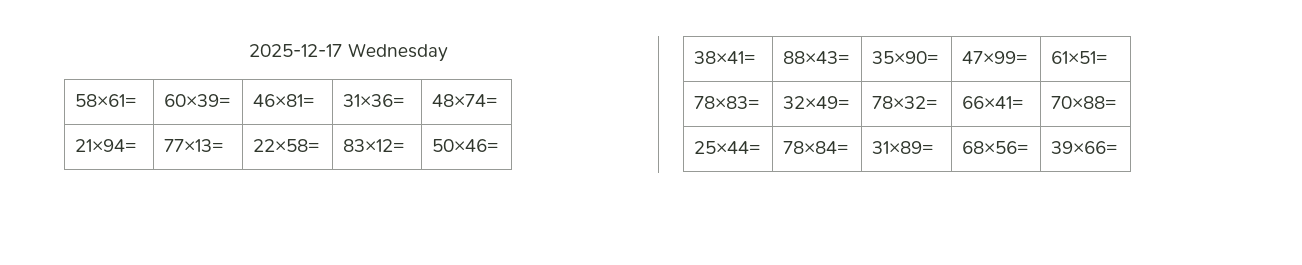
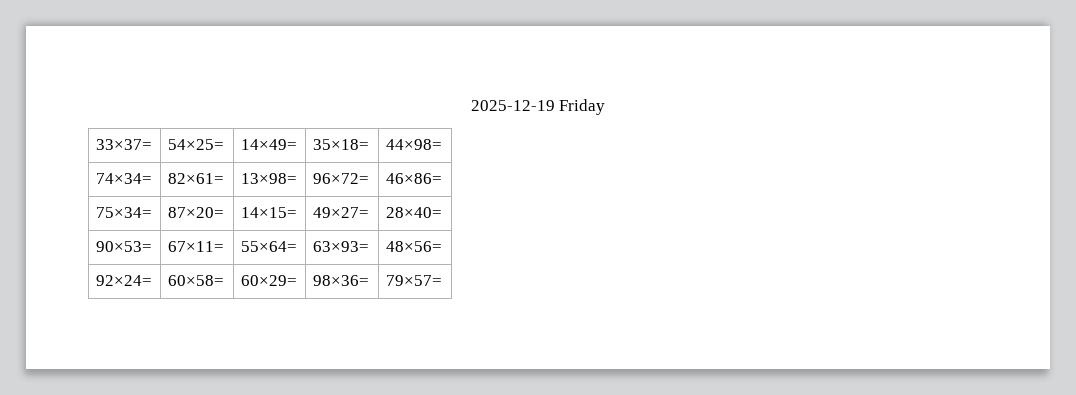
- 2025-12-17 Wednesday
- 58×61= | 60×39= | 46×81= | 31×36= | 48×74=
- 21×94= | 77×13= | 22×58= | 83×12= | 50×46=
- 38×41= | 88×43= | 35×90= | 47×99= | 61×51=
- 78×83= | 32×49= | 78×32= | 66×41= | 70×88=
- 25×44= | 78×84= | 31×89= | 68×56= | 39×66=
+ 2025-12-19 Friday
+ 33×37= | 54×25= | 14×49= | 35×18= | 44×98=
+ 74×34= | 82×61= | 13×98= | 96×72= | 46×86=
+ 75×34= | 87×20= | 14×15= | 49×27= | 28×40=
+ 90×53= | 67×11= | 55×64= | 63×93= | 48×56=
+ 92×24= | 60×58= | 60×29= | 98×36= | 79×57=

